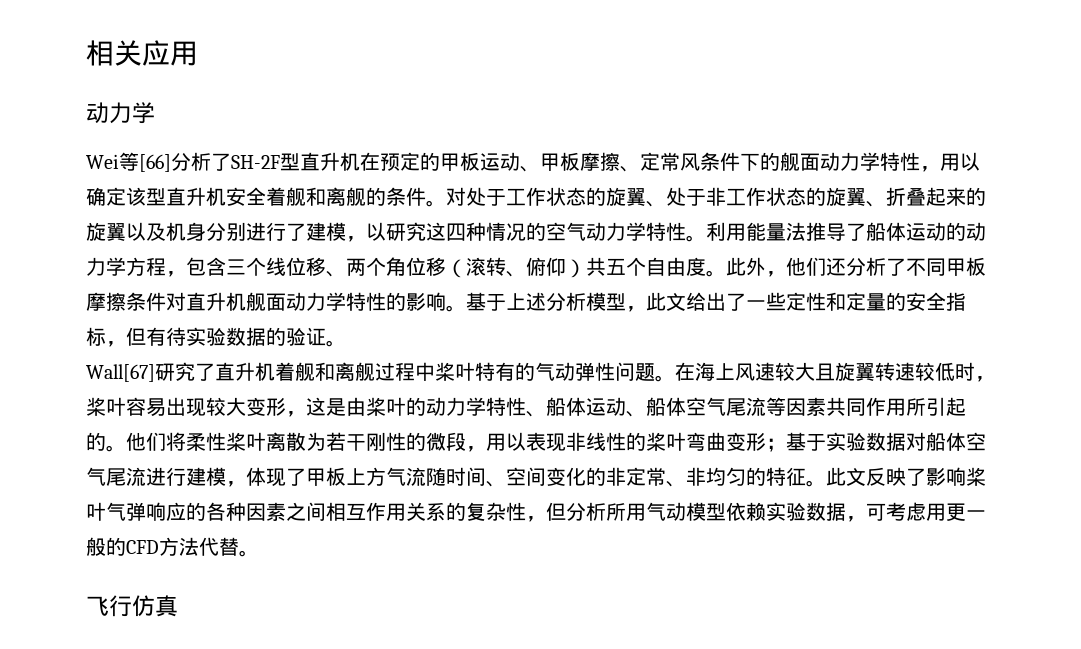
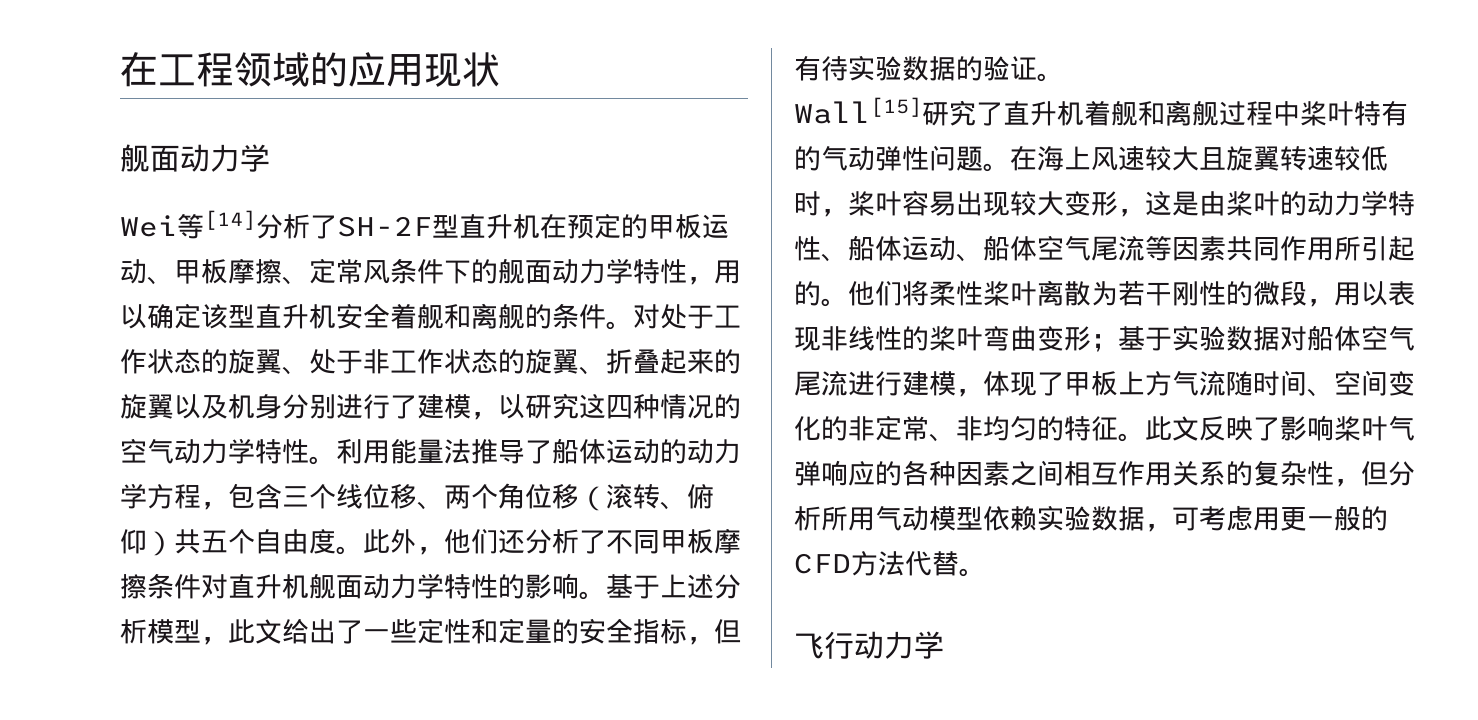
- 相关应用
- 动力学
+ 在工程领域的应用现状
+ 舰面动力学
- Wei等[66]分析了SH-2F型直升机在预定的甲板运动、甲板摩擦、定常风条件下的舰面动力学特性，用以确定该型直升机安全着舰和离舰的条件。
+ Wei等[14]分析了SH-2F型直升机在预定的甲板运动、甲板摩擦、定常风条件下的舰面动力学特性，用以确定该型直升机安全着舰和离舰的条件。
- Wall[67]研究了直升机着舰和离舰过程中桨叶特有的气动弹性问题。
+ Wall[15]研究了直升机着舰和离舰过程中桨叶特有的气动弹性问题。
- 飞行仿真
+ 飞行动力学

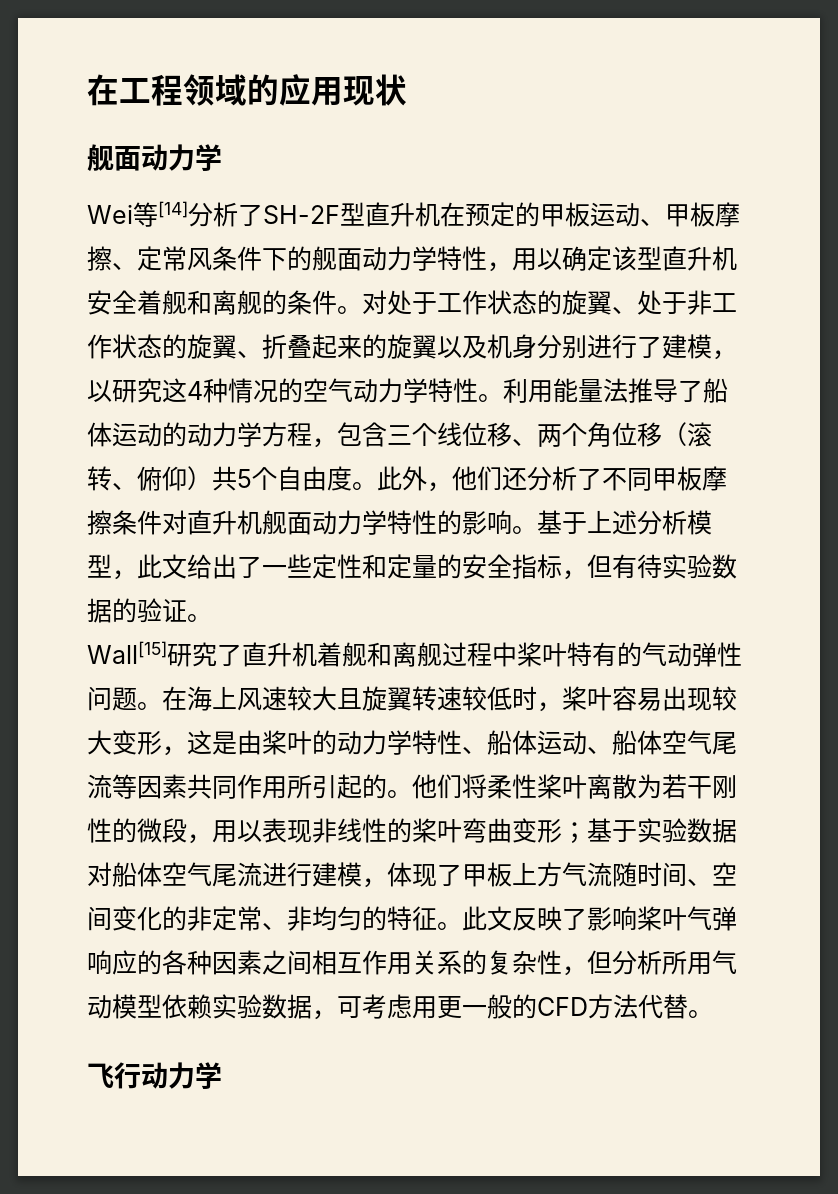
- 对处于工作状态的旋翼、处于非工作状态的旋翼、折叠起来的旋翼以及机身分别进行了建模，以研究这四种情况的空气动力学特性。
+ 对处于工作状态的旋翼、处于非工作状态的旋翼、折叠起来的旋翼以及机身分别进行了建模，以研究这4种情况的空气动力学特性。
- 利用能量法推导了船体运动的动力学方程，包含三个线位移、两个角位移（滚转、俯仰）共五个自由度。
+ 利用能量法推导了船体运动的动力学方程，包含三个线位移、两个角位移（滚转、俯仰）共5个自由度。

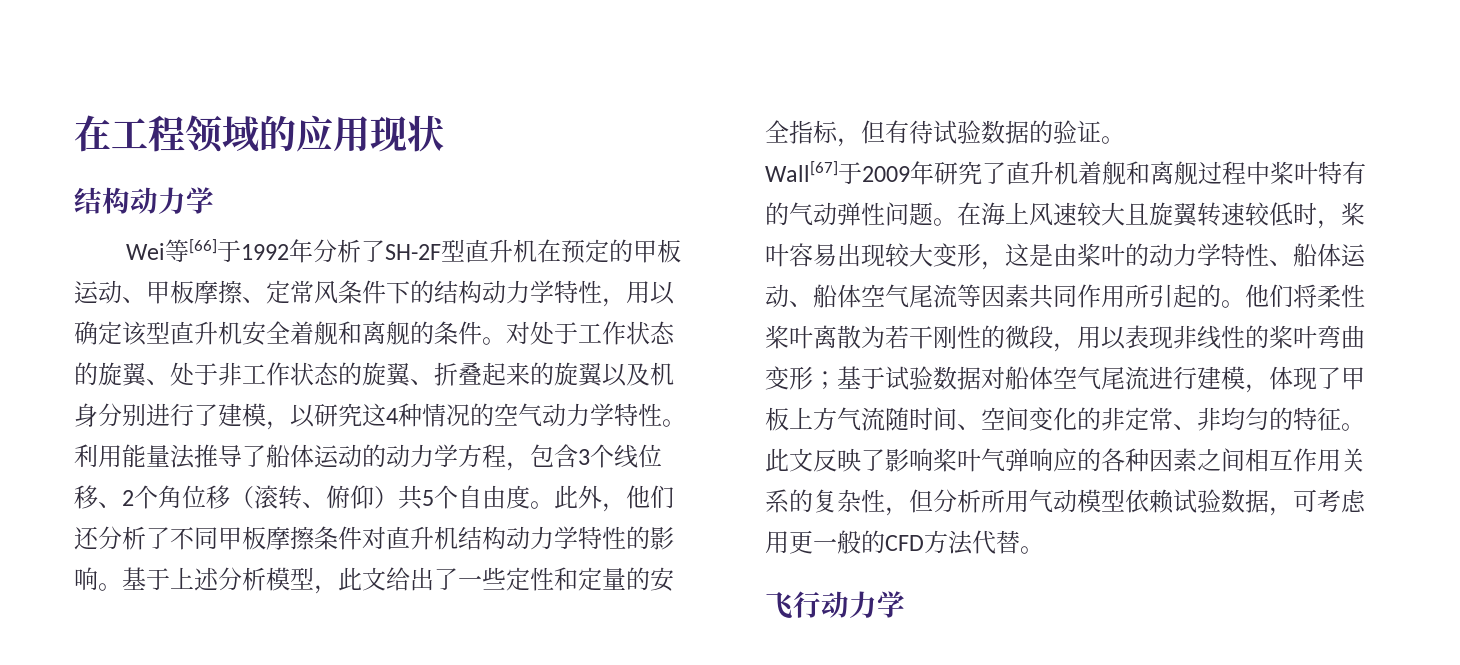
  在工程领域的应用现状
- 舰面动力学
+ 结构动力学
- Wei等[14]分析了SH-2F型直升机在预定的甲板运动、甲板摩擦、定常风条件下的舰面动力学特性，用以确定该型直升机安全着舰和离舰的条件。
+ Wei等[66]于1992年分析了SH-2F型直升机在预定的甲板运动、甲板摩擦、定常风条件下的结构动力学特性，用以确定该型直升机安全着舰和离舰的条件。
- 利用能量法推导了船体运动的动力学方程，包含三个线位移、两个角位移（滚转、俯仰）共5个自由度。
+ 利用能量法推导了船体运动的动力学方程，包含3个线位移、2个角位移（滚转、俯仰）共5个自由度。
- 此外，他们还分析了不同甲板摩擦条件对直升机舰面动力学特性的影响。
+ 此外，他们还分析了不同甲板摩擦条件对直升机结构动力学特性的影响。
- 基于上述分析模型，此文给出了一些定性和定量的安全指标，但有待实验数据的验证。
+ 基于上述分析模型，此文给出了一些定性和定量的安全指标，但有待试验数据的验证。
- Wall[15]研究了直升机着舰和离舰过程中桨叶特有的气动弹性问题。
+ Wall[67]于2009年研究了直升机着舰和离舰过程中桨叶特有的气动弹性问题。
- 他们将柔性桨叶离散为若干刚性的微段，用以表现非线性的桨叶弯曲变形；基于实验数据对船体空气尾流进行建模，体现了甲板上方气流随时间、空间变化的非定常、非均匀的特征。
+ 他们将柔性桨叶离散为若干刚性的微段，用以表现非线性的桨叶弯曲变形；基于试验数据对船体空气尾流进行建模，体现了甲板上方气流随时间、空间变化的非定常、非均匀的特征。
- 此文反映了影响桨叶气弹响应的各种因素之间相互作用关系的复杂性，但分析所用气动模型依赖实验数据，可考虑用更一般的CFD方法代替。
+ 此文反映了影响桨叶气弹响应的各种因素之间相互作用关系的复杂性，但分析所用气动模型依赖试验数据，可考虑用更一般的CFD方法代替。

